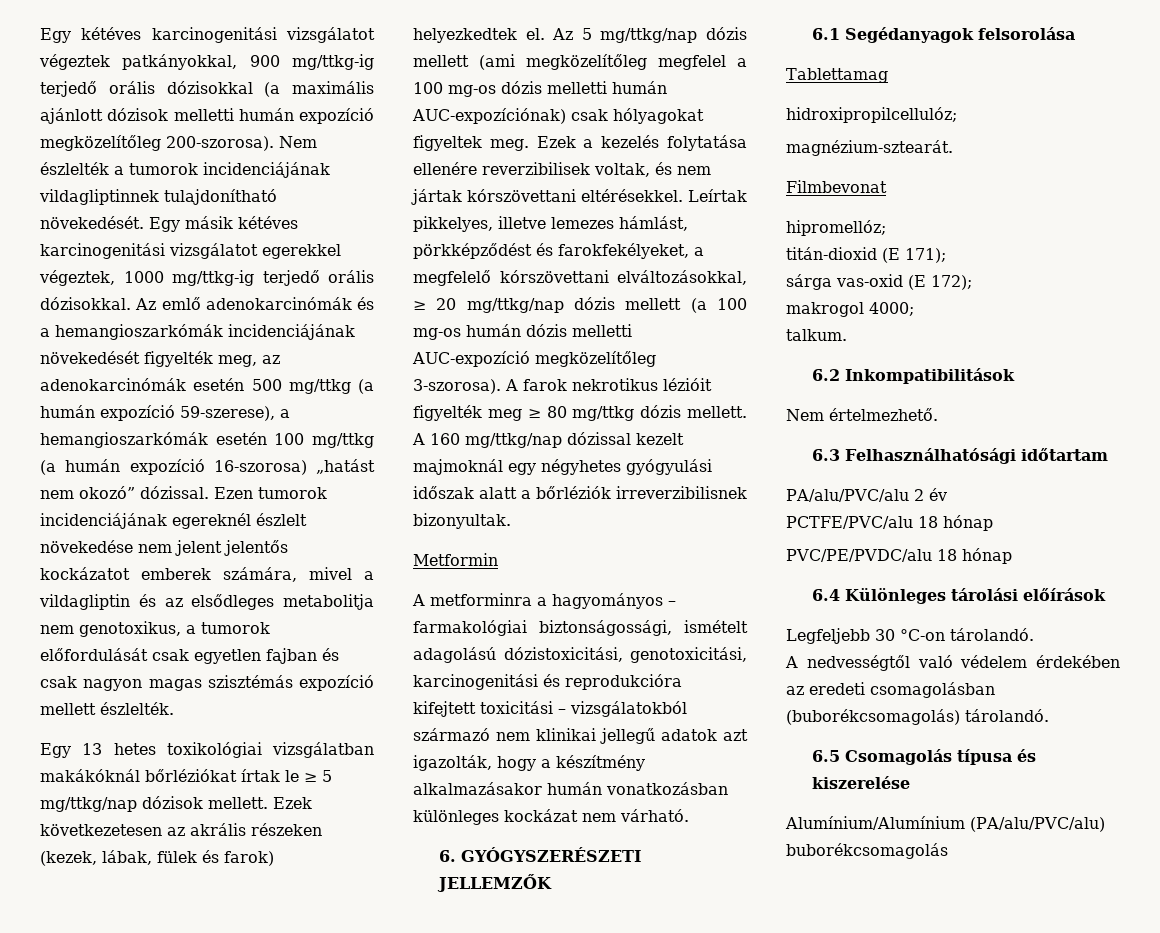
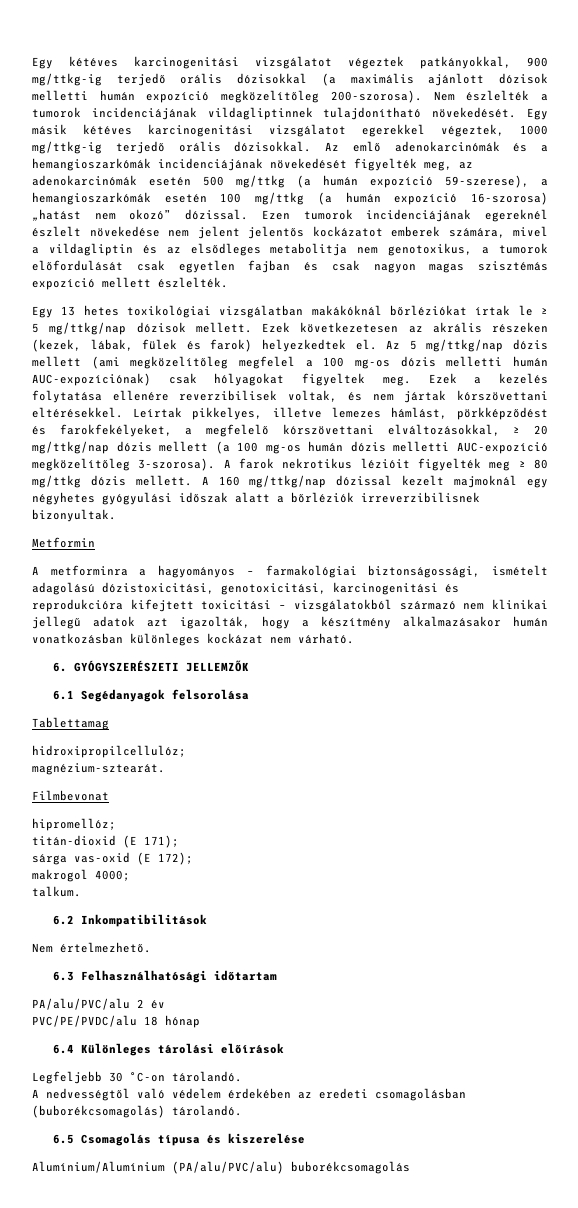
- PCTFE/PVC/alu 18 hónap

